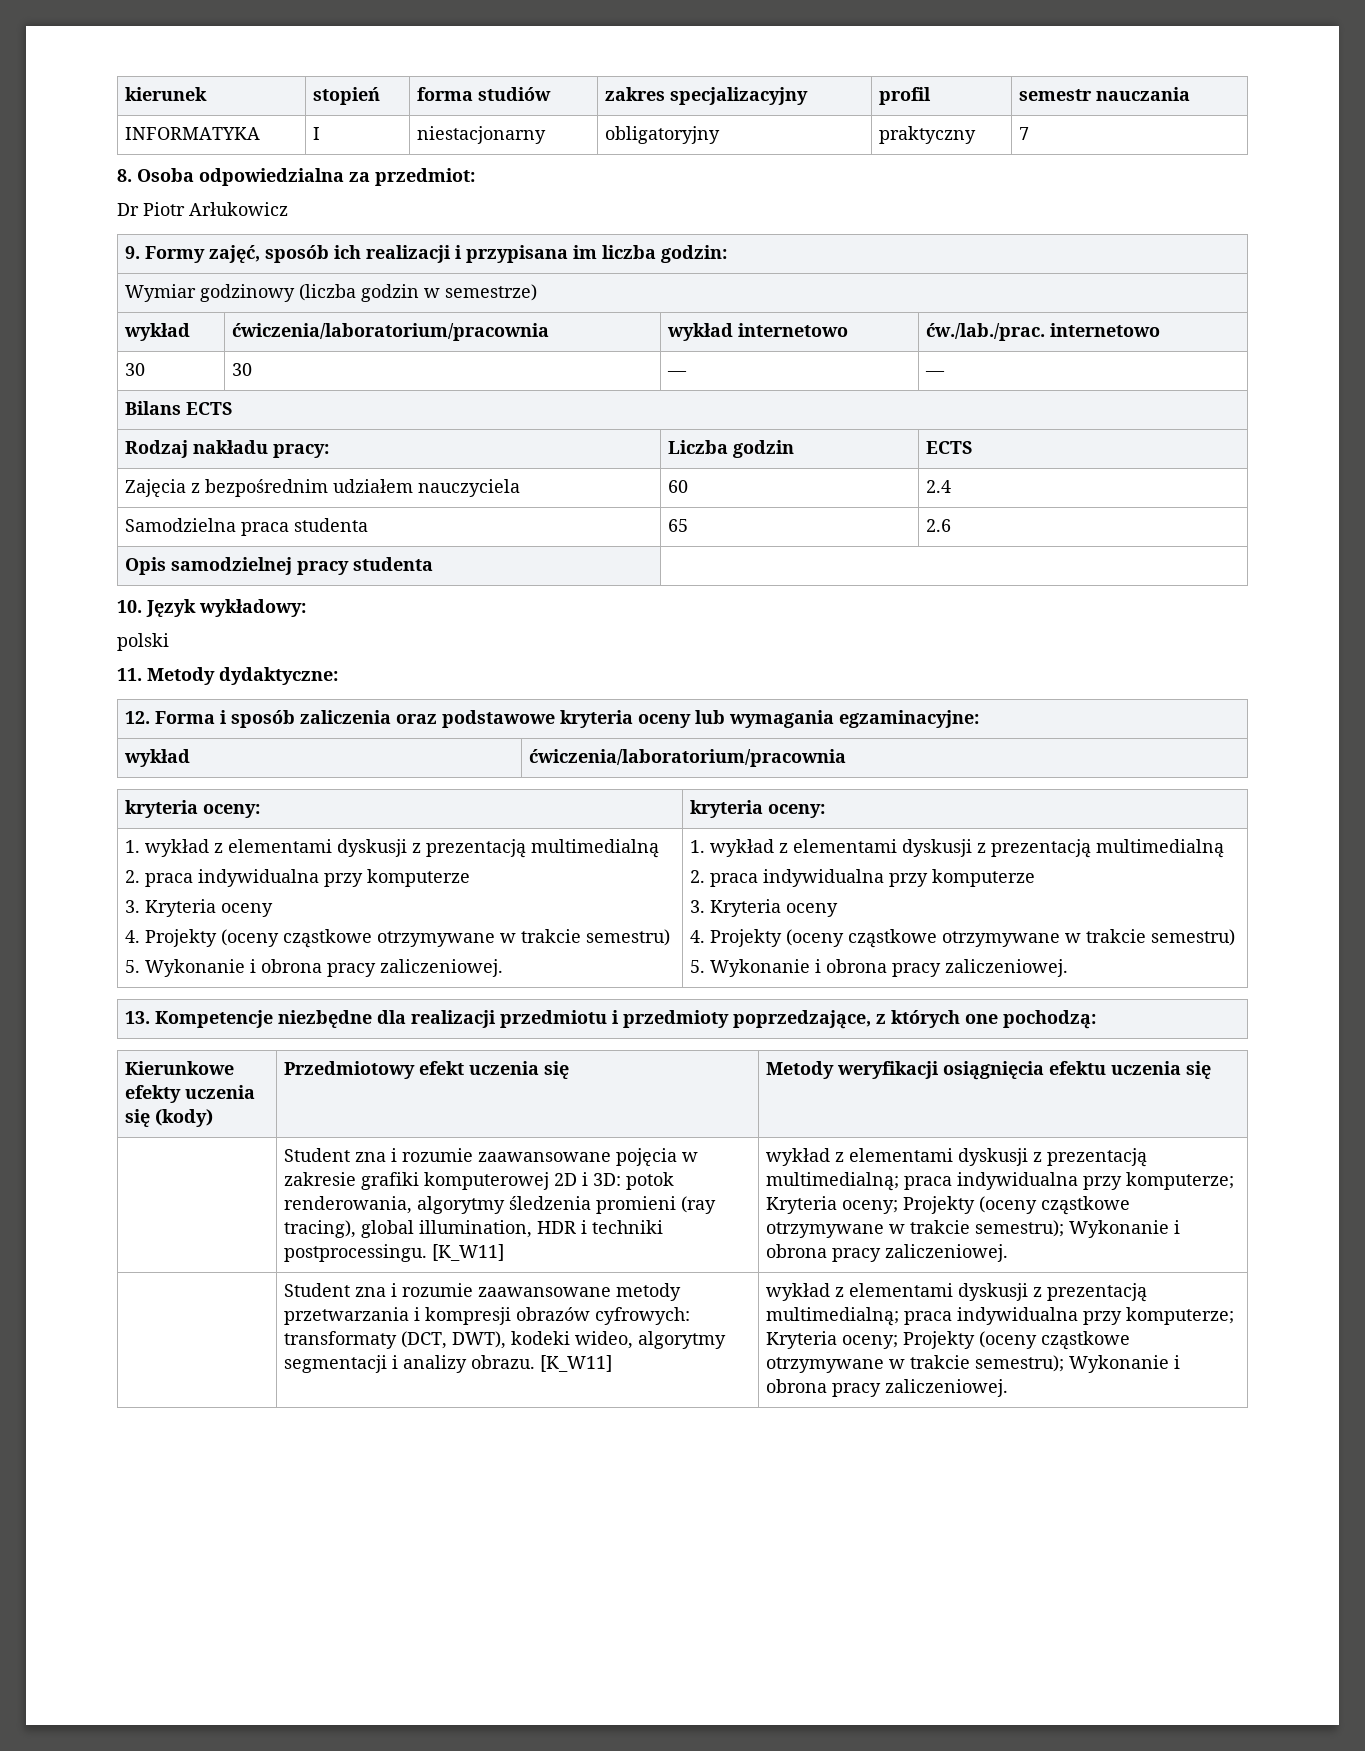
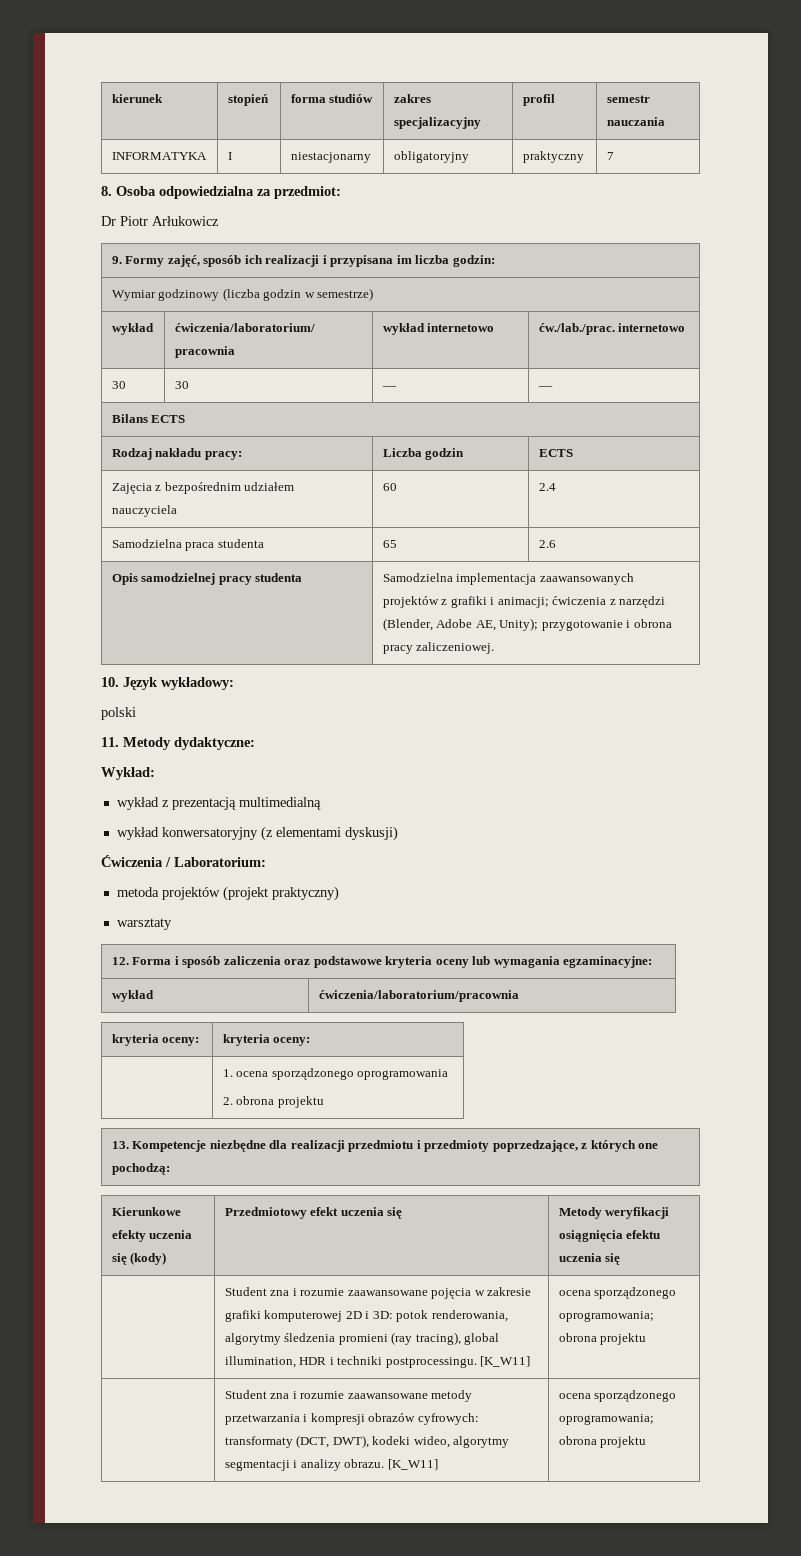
- Opis samodzielnej pracy studenta |
+ Opis samodzielnej pracy studenta | Samodzielna implementacja zaawansowanych projektów z grafiki i animacji; ćwiczenia z narzędzi (Blender, Adobe AE, Unity); przygotowanie i obrona pracy zaliczeniowej.
+ Wykład:
+ wykład z prezentacją multimedialną
+ wykład konwersatoryjny (z elementami dyskusji)
+ Ćwiczenia / Laboratorium:
+ metoda projektów (projekt praktyczny)
+ warsztaty
  kryteria oceny: | kryteria oceny:
- 1. wykład z elementami dyskusji z prezentacją multimedialną
- 2. praca indywidualna przy komputerze
- 3. Kryteria oceny
- 4. Projekty (oceny cząstkowe otrzymywane w trakcie semestru)
- 5. Wykonanie i obrona pracy zaliczeniowej. | 1. wykład z elementami dyskusji z prezentacją multimedialną
- 2. praca indywidualna przy komputerze
- 3. Kryteria oceny
- 4. Projekty (oceny cząstkowe otrzymywane w trakcie semestru)
- 5. Wykonanie i obrona pracy zaliczeniowej.
+ | 1. ocena sporządzonego oprogramowania
+ 2. obrona projektu
- Student zna i rozumie zaawansowane pojęcia w zakresie grafiki komputerowej 2D i 3D: potok renderowania, algorytmy śledzenia promieni (ray tracing), global illumination, HDR i techniki postprocessingu. [K_W11] | wykład z elementami dyskusji z prezentacją multimedialną; praca indywidualna przy komputerze; Kryteria oceny; Projekty (oceny cząstkowe otrzymywane w trakcie semestru); Wykonanie i obrona pracy zaliczeniowej.
+ Student zna i rozumie zaawansowane pojęcia w zakresie grafiki komputerowej 2D i 3D: potok renderowania, algorytmy śledzenia promieni (ray tracing), global illumination, HDR i techniki postprocessingu. [K_W11] | ocena sporządzonego oprogramowania; obrona projektu
- Student zna i rozumie zaawansowane metody przetwarzania i kompresji obrazów cyfrowych: transformaty (DCT, DWT), kodeki wideo, algorytmy segmentacji i analizy obrazu. [K_W11] | wykład z elementami dyskusji z prezentacją multimedialną; praca indywidualna przy komputerze; Kryteria oceny; Projekty (oceny cząstkowe otrzymywane w trakcie semestru); Wykonanie i obrona pracy zaliczeniowej.
+ Student zna i rozumie zaawansowane metody przetwarzania i kompresji obrazów cyfrowych: transformaty (DCT, DWT), kodeki wideo, algorytmy segmentacji i analizy obrazu. [K_W11] | ocena sporządzonego oprogramowania; obrona projektu

